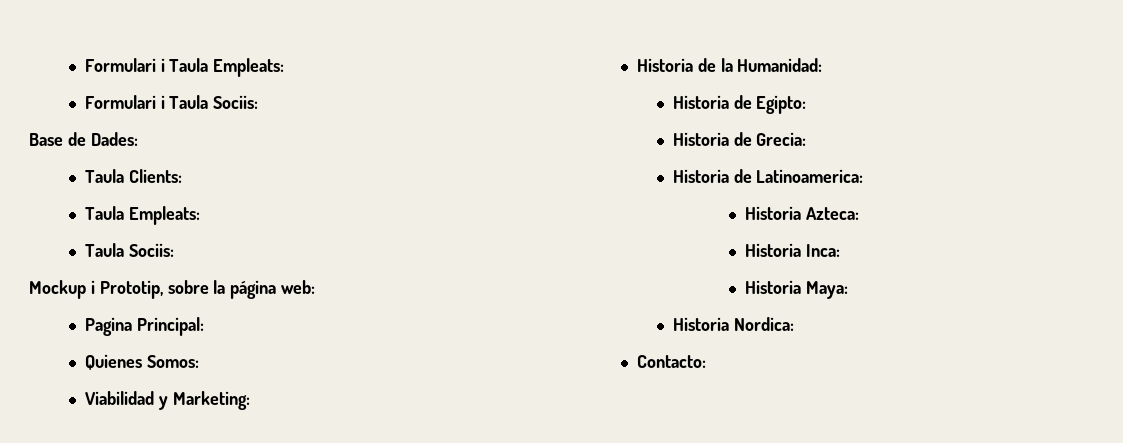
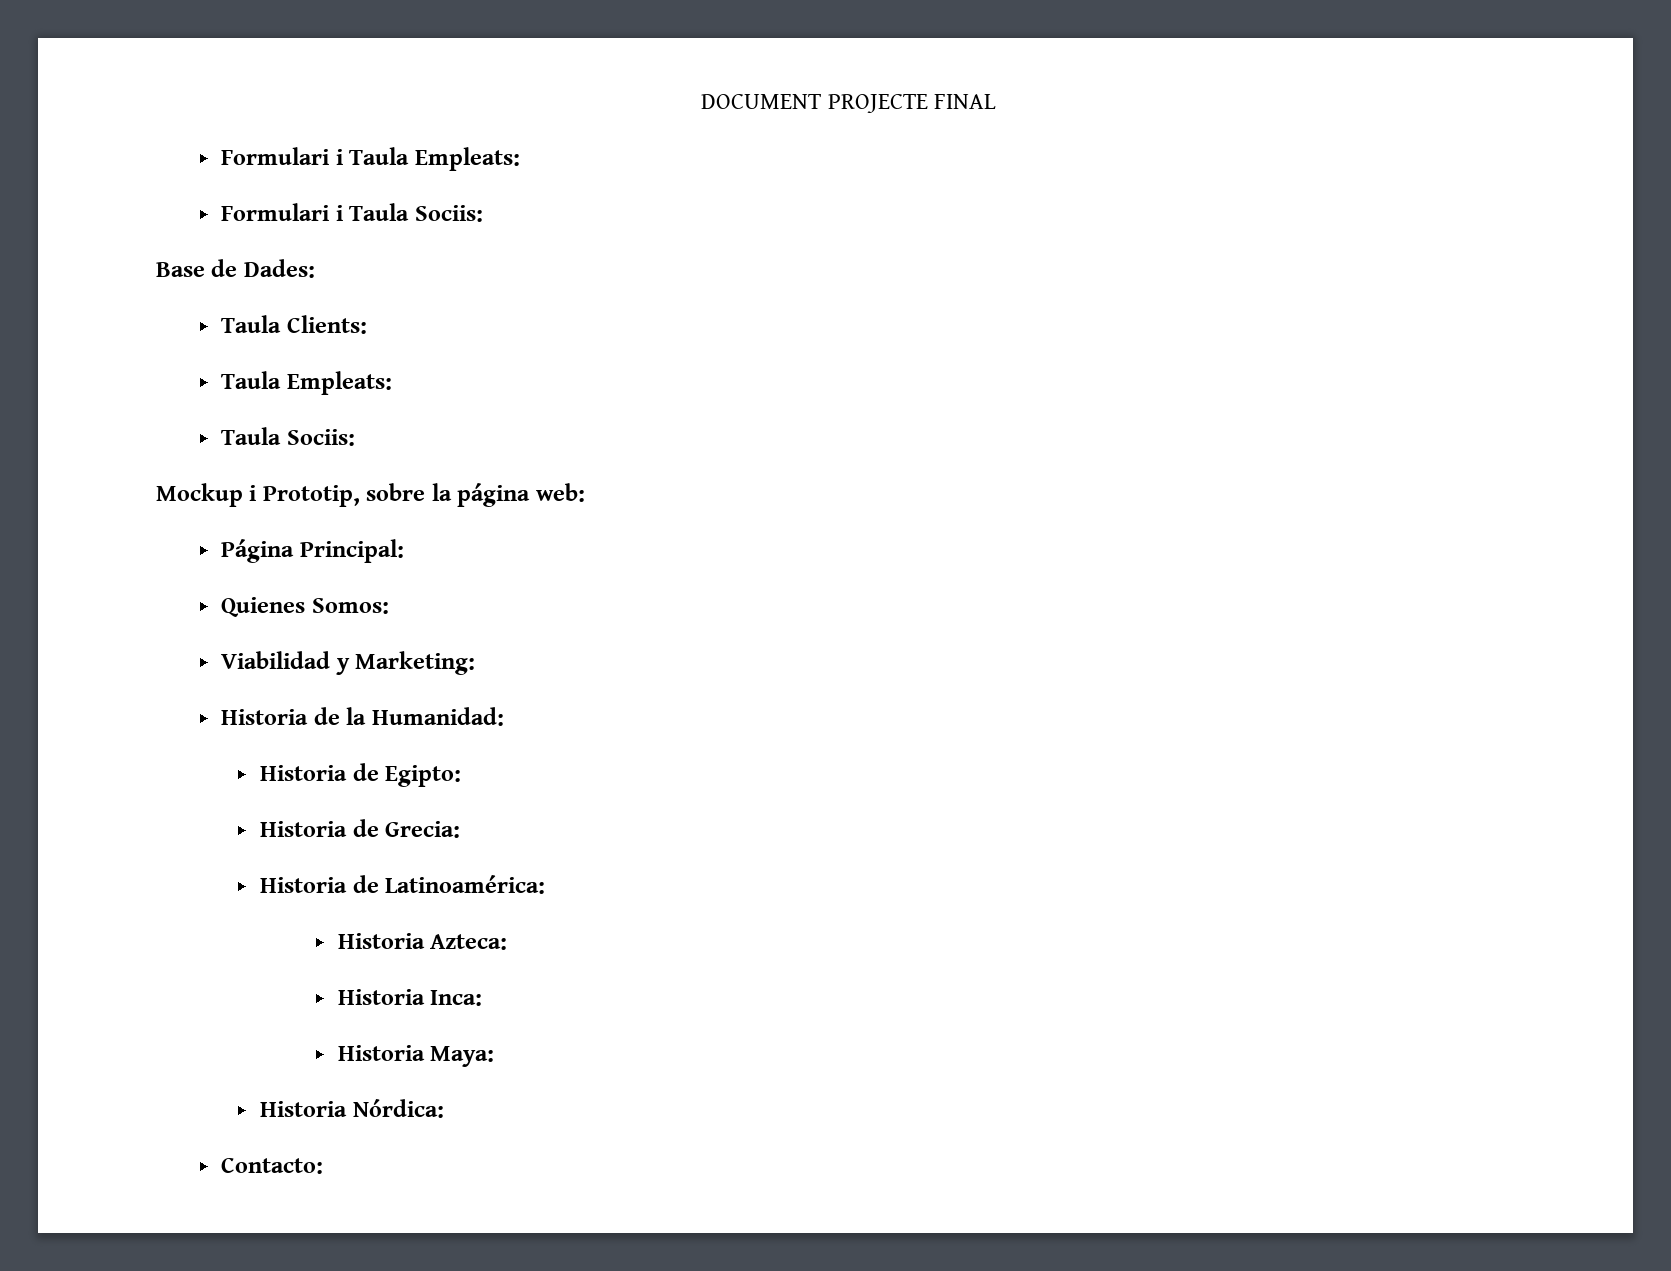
+ DOCUMENT PROJECTE FINAL
- Pagina Principal:
+ Página Principal:
- Historia de Latinoamerica:
+ Historia de Latinoamérica:
- Historia Nordica:
+ Historia Nórdica:

